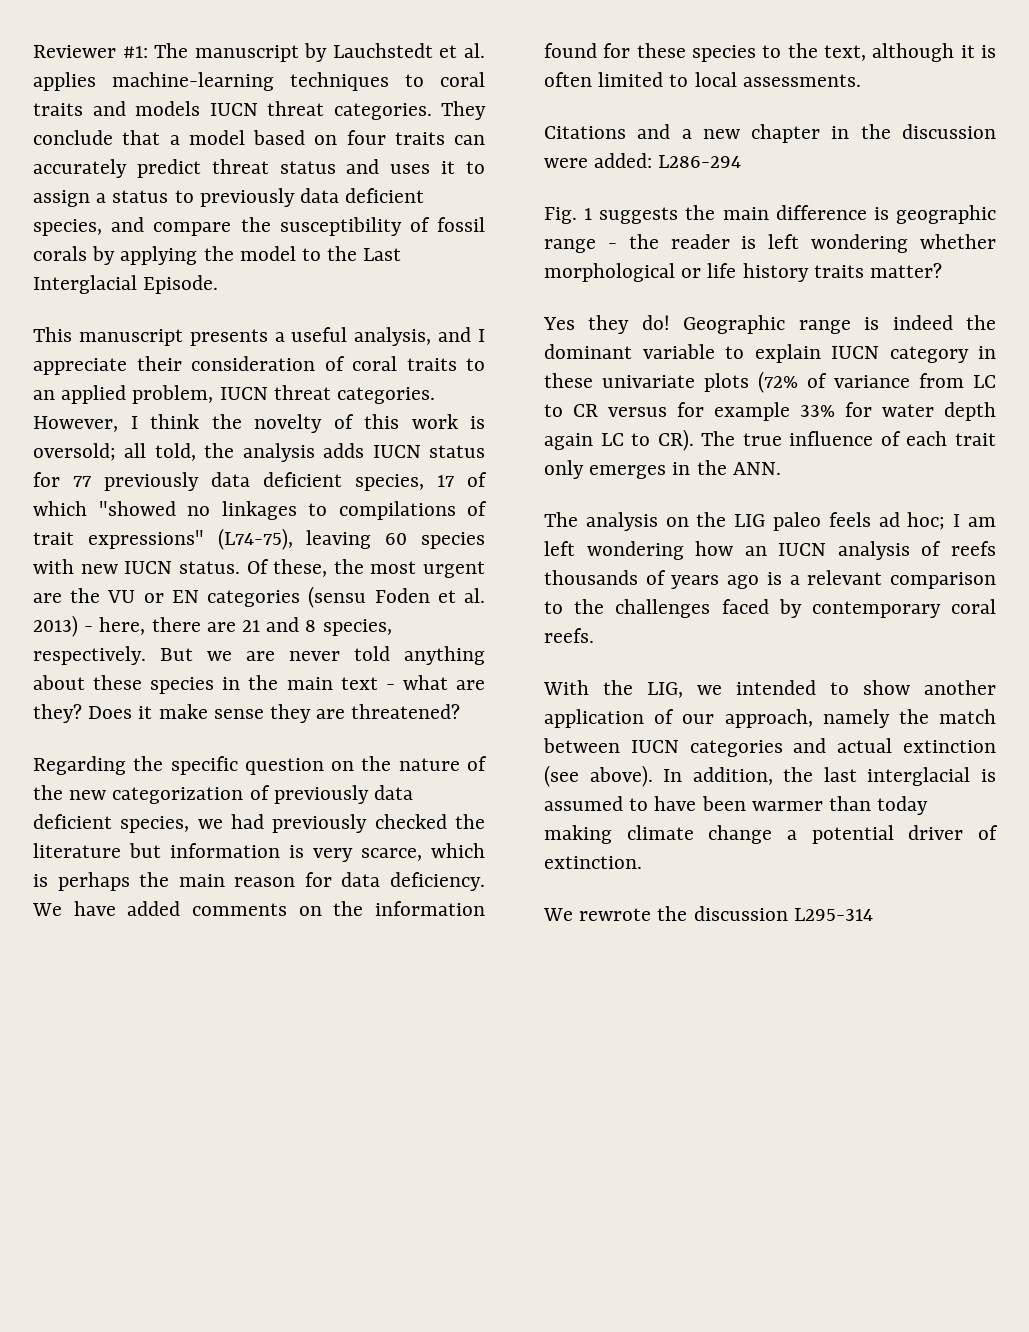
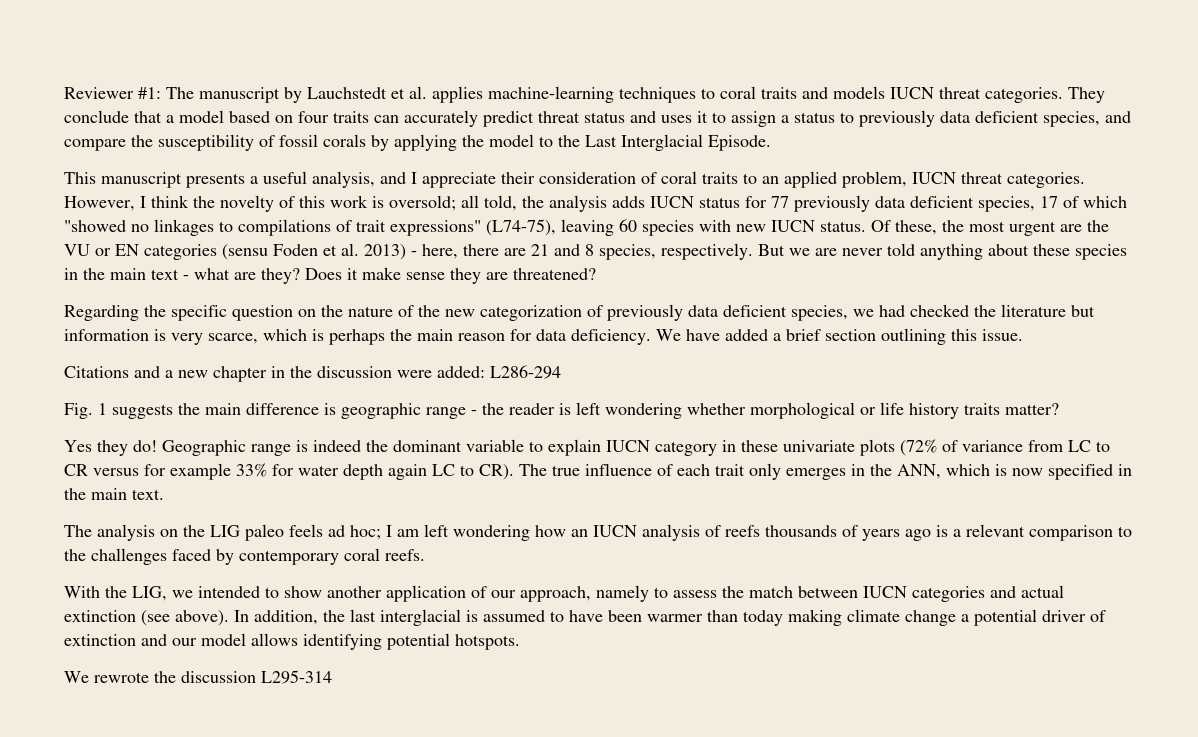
- Regarding the specific question on the nature of the new categorization of previously data deficient species, we had previously checked the literature but information is very scarce, which is perhaps the main reason for data deficiency.
+ Regarding the specific question on the nature of the new categorization of previously data deficient species, we had checked the literature but information is very scarce, which is perhaps the main reason for data deficiency.
- We have added comments on the information found for these species to the text, although it is often limited to local assessments.
+ We have added a brief section outlining this issue.
- Geographic range is indeed the dominant variable to explain IUCN category in these univariate plots (72% of variance from LC to CR versus for example 33% for water depth again LC to CR). The true influence of each trait only emerges in the ANN.
+ Geographic range is indeed the dominant variable to explain IUCN category in these univariate plots (72% of variance from LC to CR versus for example 33% for water depth again LC to CR). The true influence of each trait only emerges in the ANN, which is now specified in the main text.
- With the LIG, we intended to show another application of our approach, namely the match between IUCN categories and actual extinction (see above).
+ With the LIG, we intended to show another application of our approach, namely to assess the match between IUCN categories and actual extinction (see above).
- In addition, the last interglacial is assumed to have been warmer than today making climate change a potential driver of extinction.
+ In addition, the last interglacial is assumed to have been warmer than today making climate change a potential driver of extinction and our model allows identifying potential hotspots.

